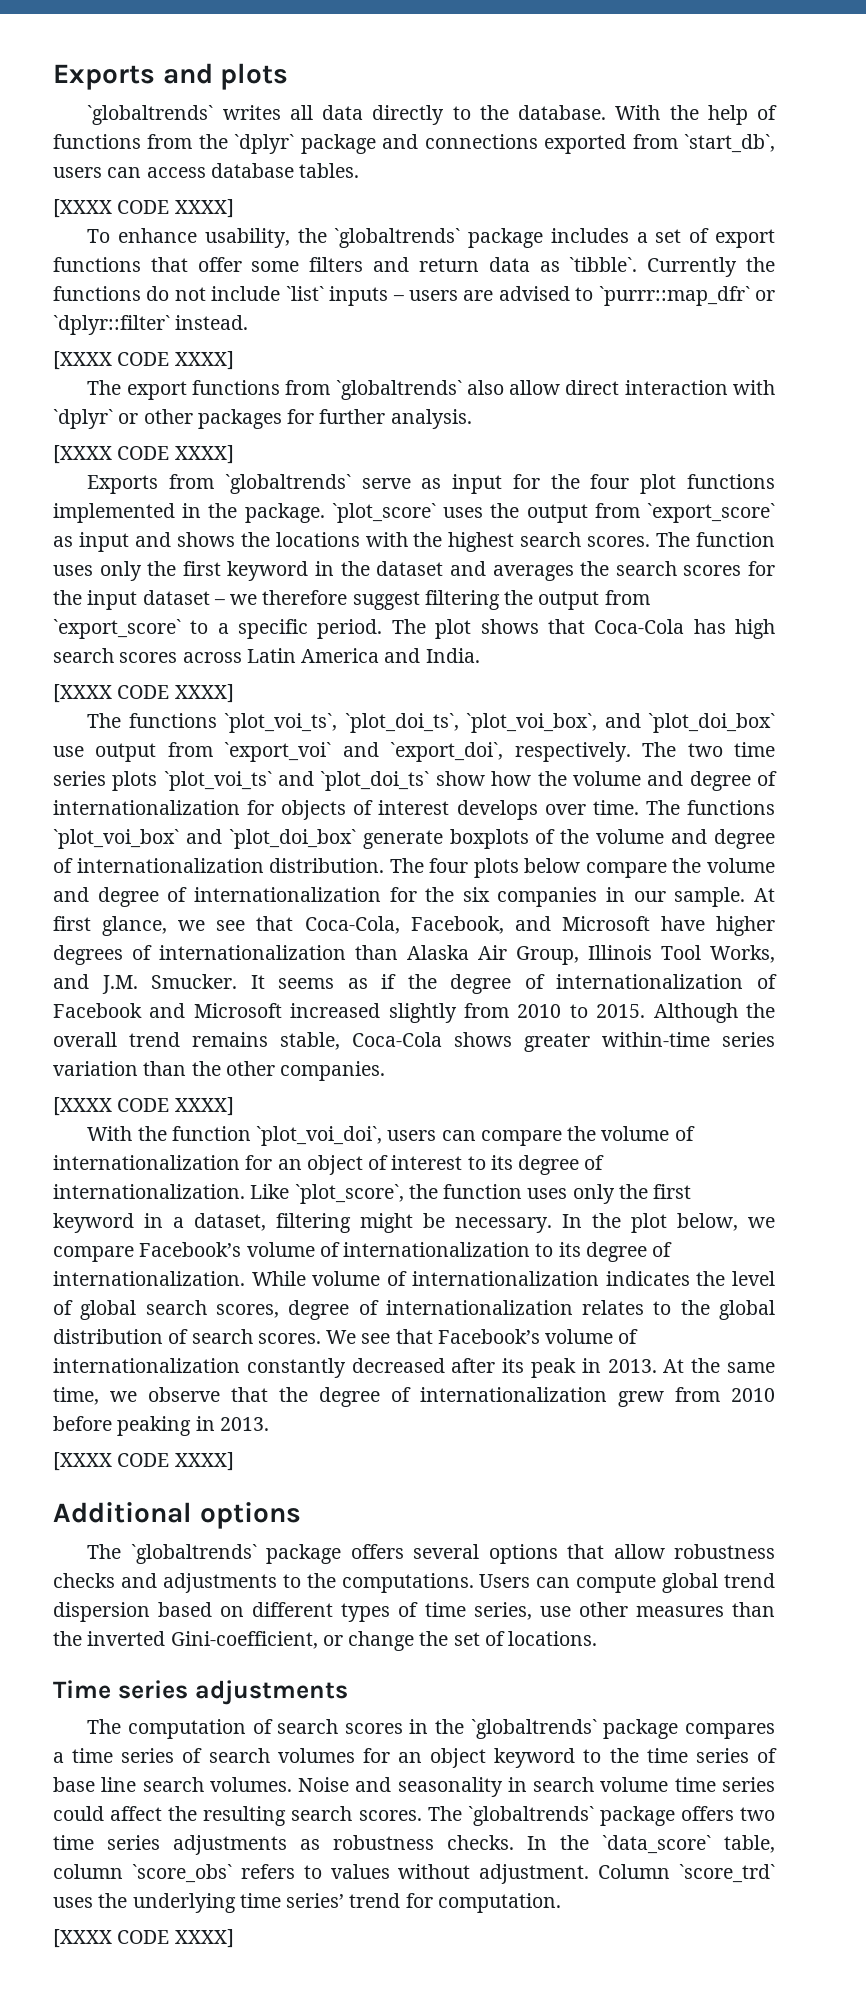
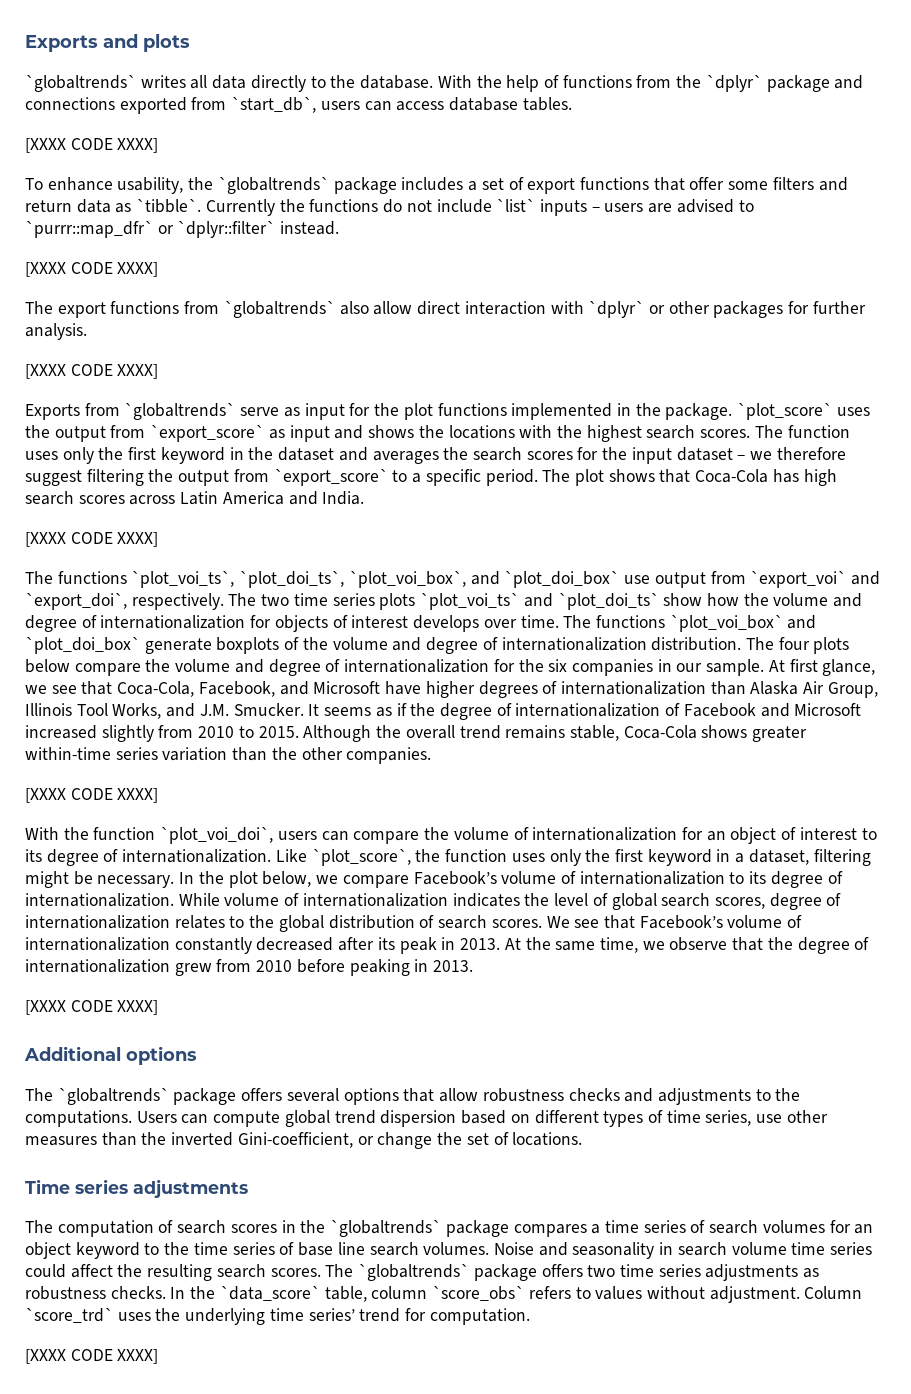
- Exports from `globaltrends` serve as input for the four plot functions implemented in the package.
+ Exports from `globaltrends` serve as input for the plot functions implemented in the package.

